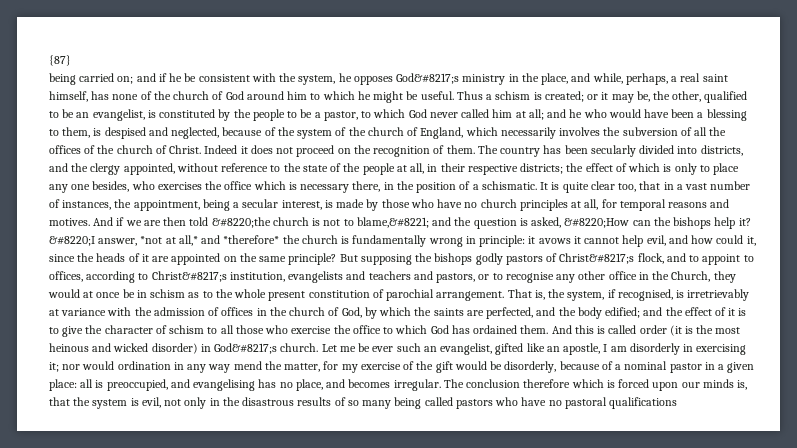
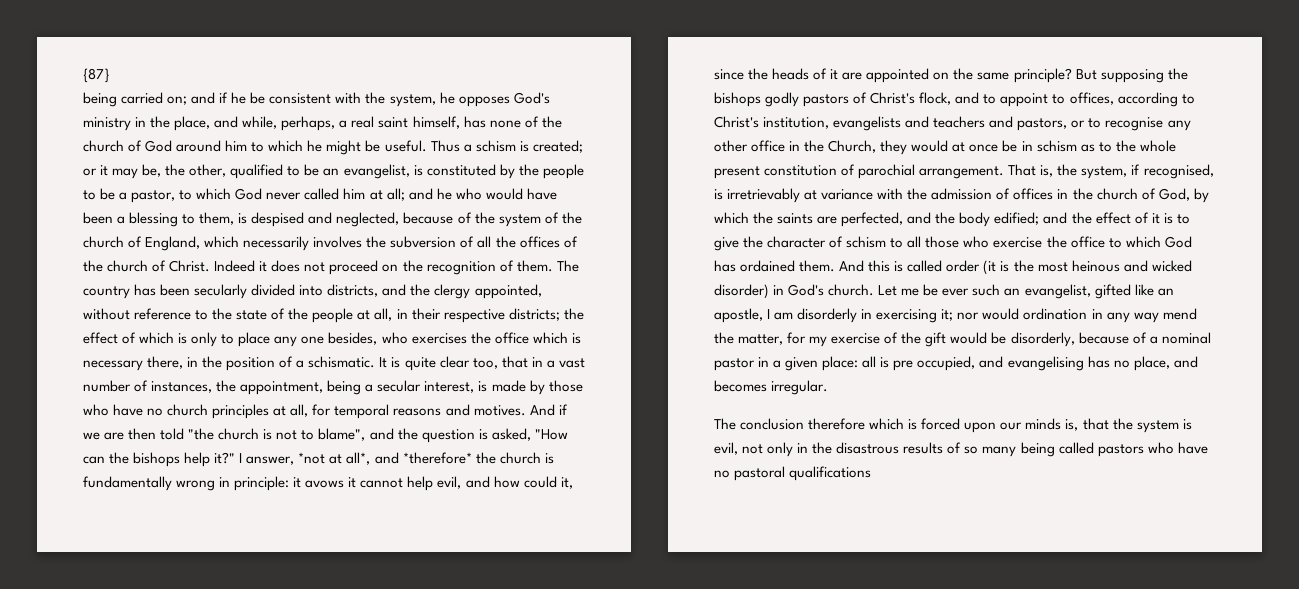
- being carried on; and if he be consistent with the system, he opposes God&#8217;s ministry in the place, and while, perhaps, a real saint himself, has none of the church of God around him to which he might be useful.
+ being carried on; and if he be consistent with the system, he opposes God's ministry in the place, and while, perhaps, a real saint himself, has none of the church of God around him to which he might be useful.
- And if we are then told &#8220;the church is not to blame,&#8221; and the question is asked, &#8220;How can the bishops help it? &#8220;I answer, *not at all,* and *therefore* the church is fundamentally wrong in principle: it avows it cannot help evil, and how could it, since the heads of it are appointed on the same principle?
+ And if we are then told "the church is not to blame", and the question is asked, "How can the bishops help it?" I answer, *not at all*, and *therefore* the church is fundamentally wrong in principle: it avows it cannot help evil, and how could it, since the heads of it are appointed on the same principle?
- But supposing the bishops godly pastors of Christ&#8217;s flock, and to appoint to offices, according to Christ&#8217;s institution, evangelists and teachers and pastors, or to recognise any other office in the Church, they would at once be in schism as to the whole present constitution of parochial arrangement.
+ But supposing the bishops godly pastors of Christ's flock, and to appoint to offices, according to Christ's institution, evangelists and teachers and pastors, or to recognise any other office in the Church, they would at once be in schism as to the whole present constitution of parochial arrangement.
- And this is called order (it is the most heinous and wicked disorder) in God&#8217;s church.
+ And this is called order (it is the most heinous and wicked disorder) in God's church.
- all is preoccupied, and evangelising has no place, and becomes irregular. The conclusion therefore which is forced upon our minds is, that the system is evil, not only in the disastrous results of so many being called pastors who have no pastoral qualifications
+ all is pre occupied, and evangelising has no place, and becomes irregular.
+ The conclusion therefore which is forced upon our minds is, that the system is evil, not only in the disastrous results of so many being called pastors who have no pastoral qualifications

